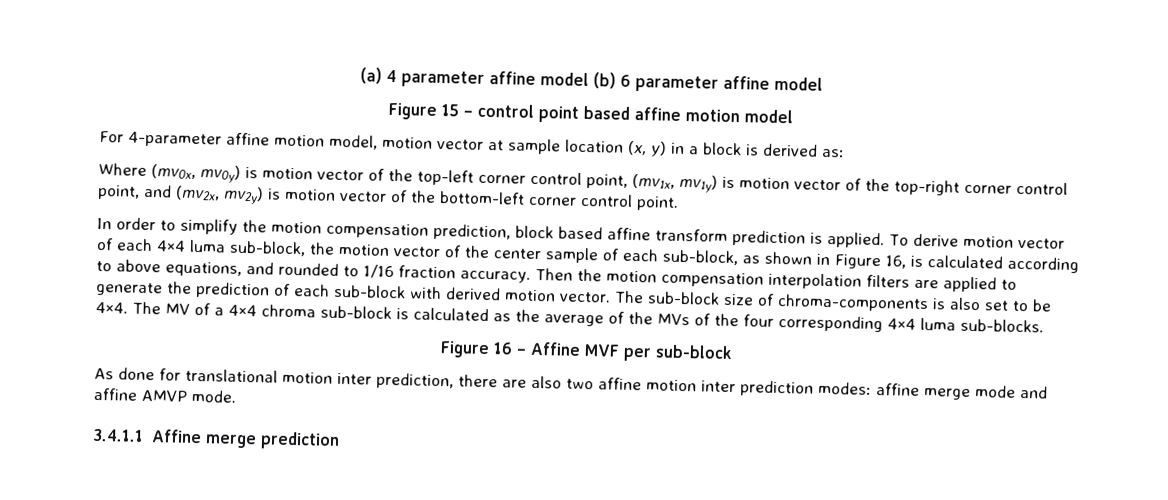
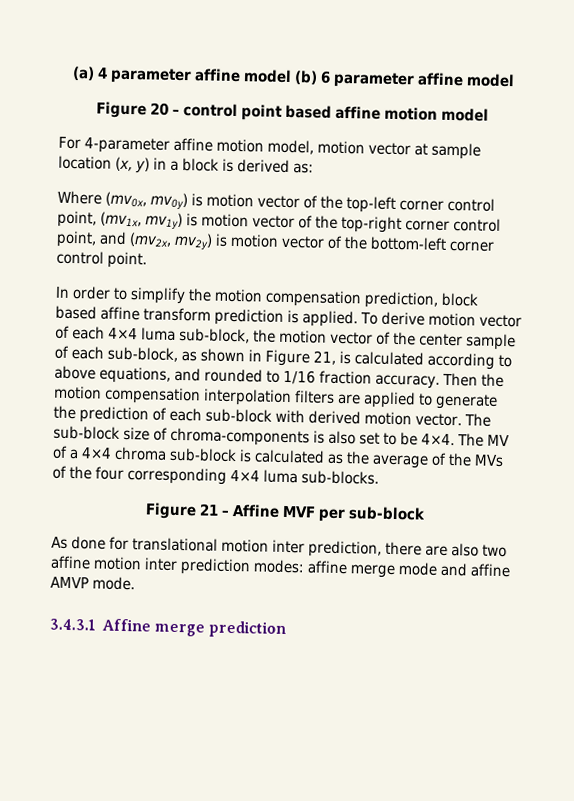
- Figure 15 – control point based affine motion model
+ Figure 20 – control point based affine motion model
- To derive motion vector of each 4×4 luma sub-block, the motion vector of the center sample of each sub-block, as shown in Figure 16, is calculated according to above equations, and rounded to 1/16 fraction accuracy.
+ To derive motion vector of each 4×4 luma sub-block, the motion vector of the center sample of each sub-block, as shown in Figure 21, is calculated according to above equations, and rounded to 1/16 fraction accuracy.
- Figure 16 – Affine MVF per sub-block
+ Figure 21 – Affine MVF per sub-block
- 3.4.1.1 Affine merge prediction
+ 3.4.3.1 Affine merge prediction

